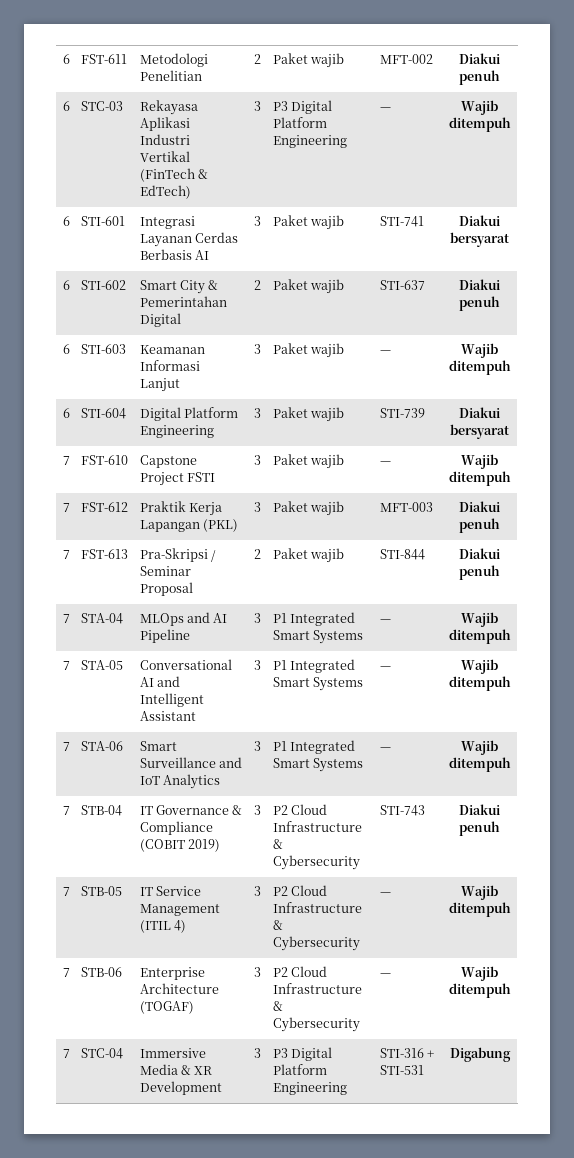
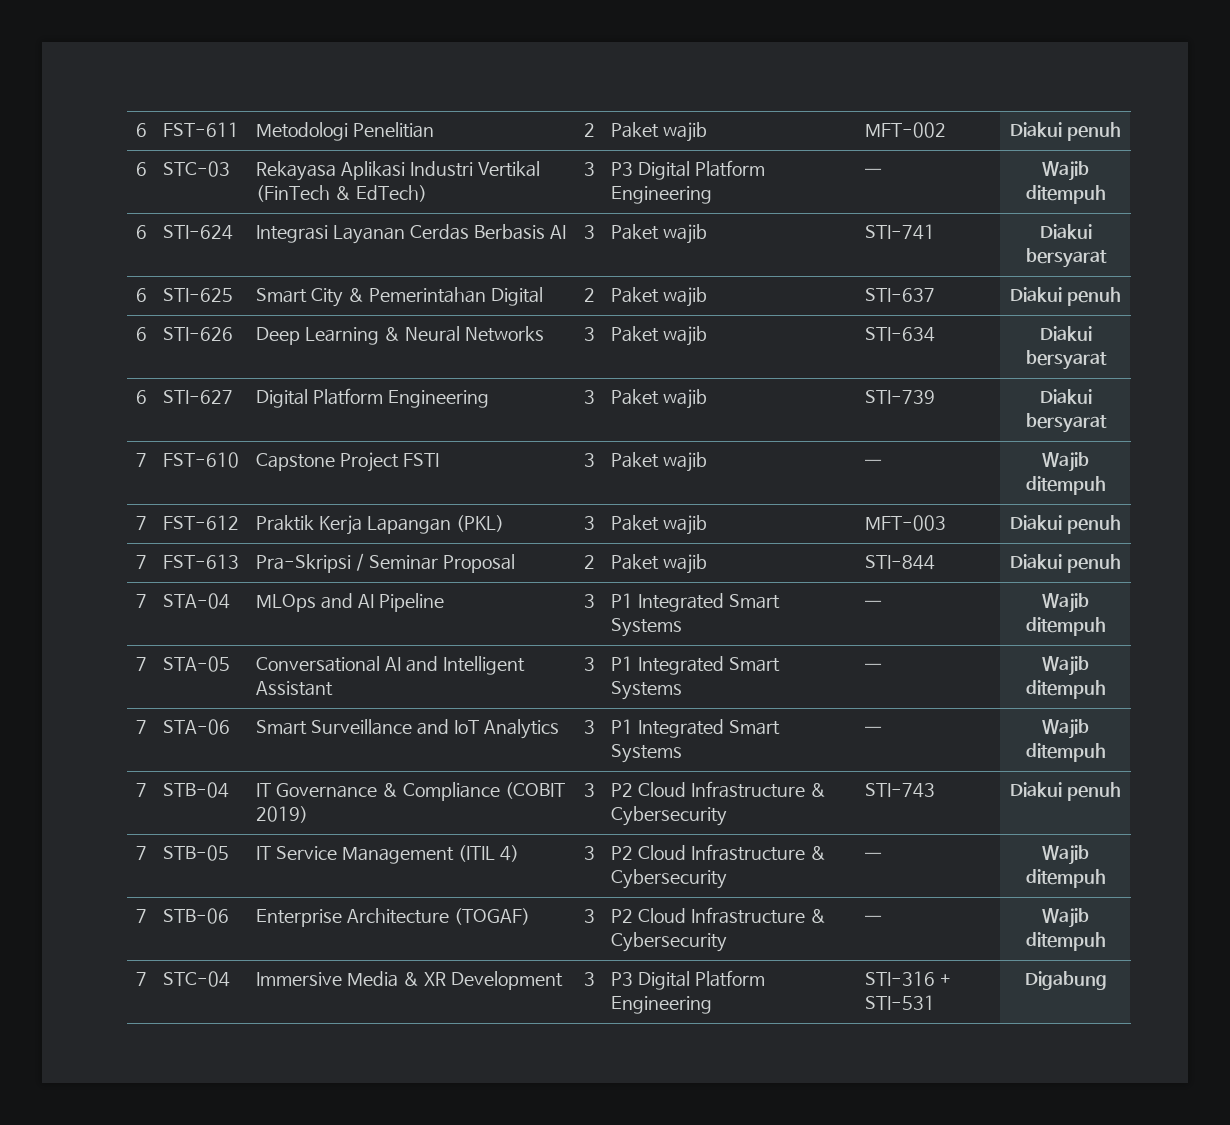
- 6 | STI-601 | Integrasi Layanan Cerdas Berbasis AI | 3 | Paket wajib | STI-741 | Diakui bersyarat
+ 6 | STI-624 | Integrasi Layanan Cerdas Berbasis AI | 3 | Paket wajib | STI-741 | Diakui bersyarat
- 6 | STI-602 | Smart City & Pemerintahan Digital | 2 | Paket wajib | STI-637 | Diakui penuh
+ 6 | STI-625 | Smart City & Pemerintahan Digital | 2 | Paket wajib | STI-637 | Diakui penuh
- 6 | STI-603 | Keamanan Informasi Lanjut | 3 | Paket wajib | — | Wajib ditempuh
- 6 | STI-604 | Digital Platform Engineering | 3 | Paket wajib | STI-739 | Diakui bersyarat
+ 6 | STI-626 | Deep Learning & Neural Networks | 3 | Paket wajib | STI-634 | Diakui bersyarat
+ 6 | STI-627 | Digital Platform Engineering | 3 | Paket wajib | STI-739 | Diakui bersyarat

